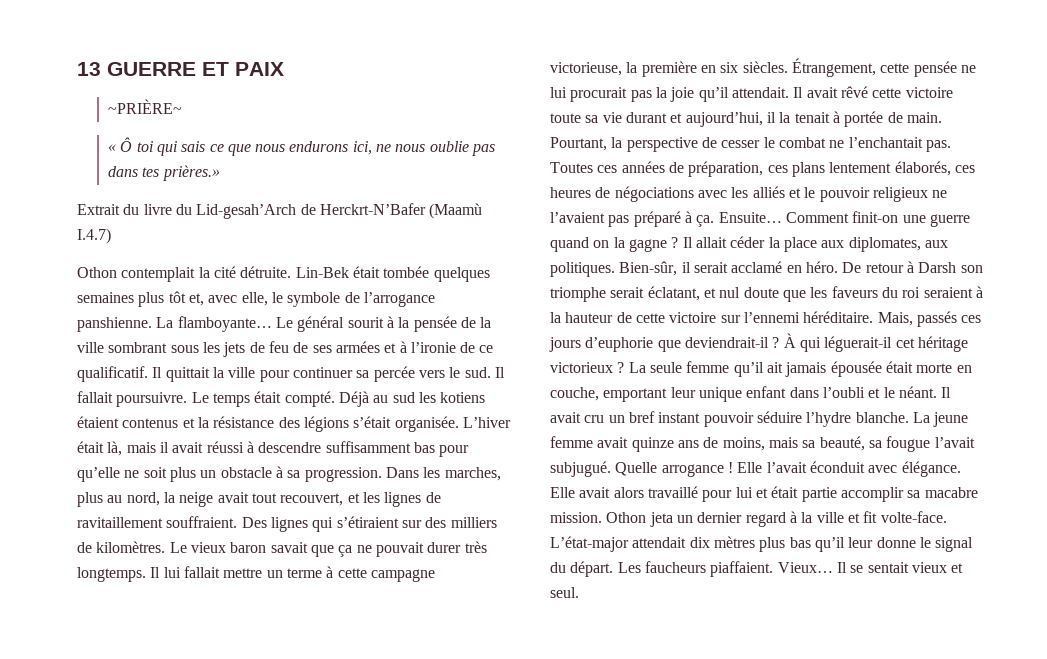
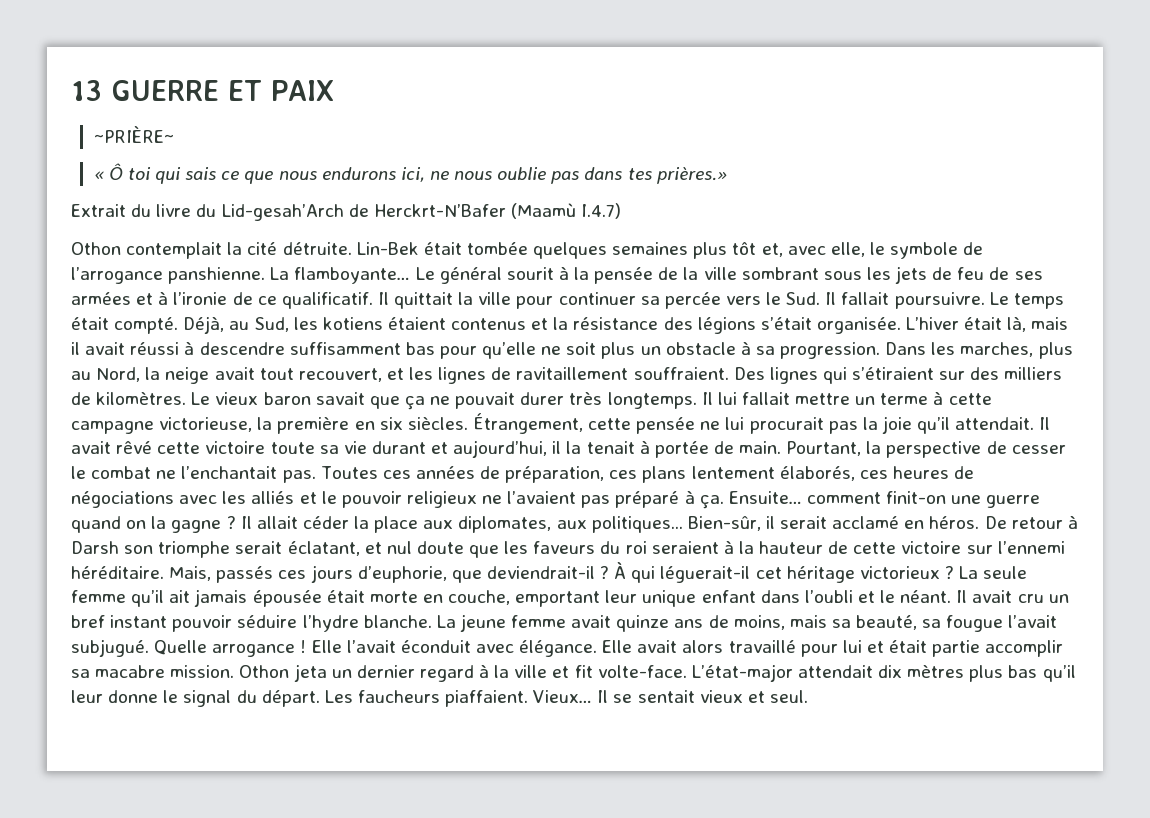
- Il quittait la ville pour continuer sa percée vers le sud. Il fallait poursuivre.
+ Il quittait la ville pour continuer sa percée vers le Sud. Il fallait poursuivre.
- Déjà au sud les kotiens étaient contenus et la résistance des légions s’était organisée.
+ Déjà, au Sud, les kotiens étaient contenus et la résistance des légions s’était organisée.
- Dans les marches, plus au nord, la neige avait tout recouvert, et les lignes de ravitaillement souffraient.
+ Dans les marches, plus au Nord, la neige avait tout recouvert, et les lignes de ravitaillement souffraient.
- Ensuite… Comment finit-on une guerre quand on la gagne ?
+ Ensuite… comment finit-on une guerre quand on la gagne ?
- Il allait céder la place aux diplomates, aux politiques.
+ Il allait céder la place aux diplomates, aux politiques...
- Bien-sûr, il serait acclamé en héro.
+ Bien-sûr, il serait acclamé en héros.
- Mais, passés ces jours d’euphorie que deviendrait-il ?
+ Mais, passés ces jours d’euphorie, que deviendrait-il ?

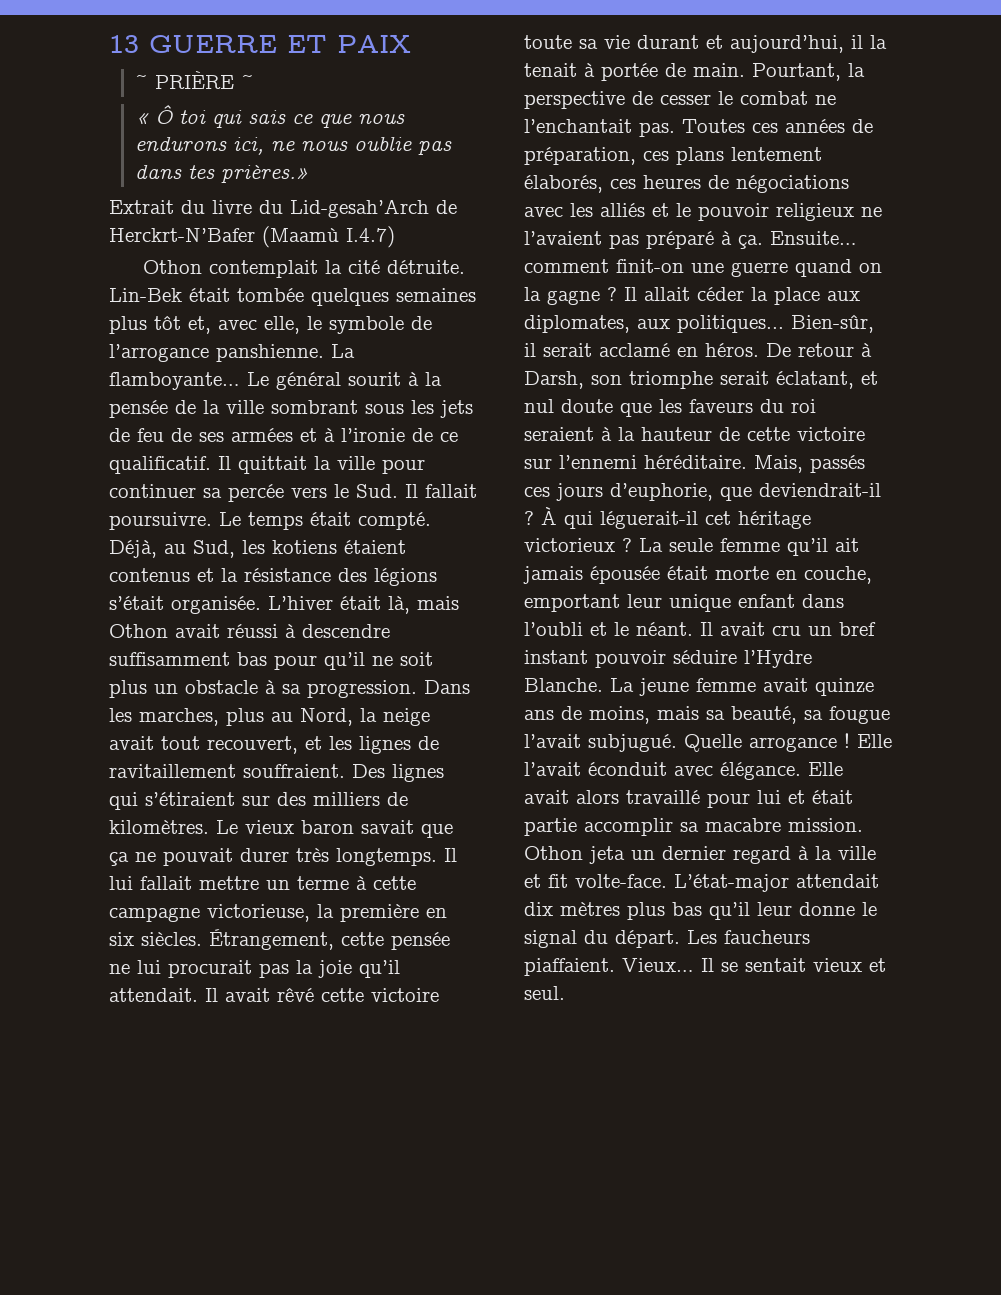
- ~PRIÈRE~
+ ~ PRIÈRE ~
- L’hiver était là, mais il avait réussi à descendre suffisamment bas pour qu’elle ne soit plus un obstacle à sa progression.
+ L’hiver était là, mais Othon avait réussi à descendre suffisamment bas pour qu’il ne soit plus un obstacle à sa progression.
- De retour à Darsh son triomphe serait éclatant, et nul doute que les faveurs du roi seraient à la hauteur de cette victoire sur l’ennemi héréditaire.
+ De retour à Darsh, son triomphe serait éclatant, et nul doute que les faveurs du roi seraient à la hauteur de cette victoire sur l’ennemi héréditaire.
- Il avait cru un bref instant pouvoir séduire l’hydre blanche.
+ Il avait cru un bref instant pouvoir séduire l’Hydre Blanche.

